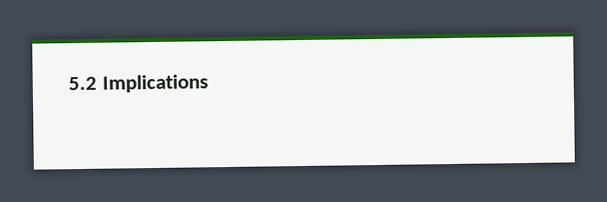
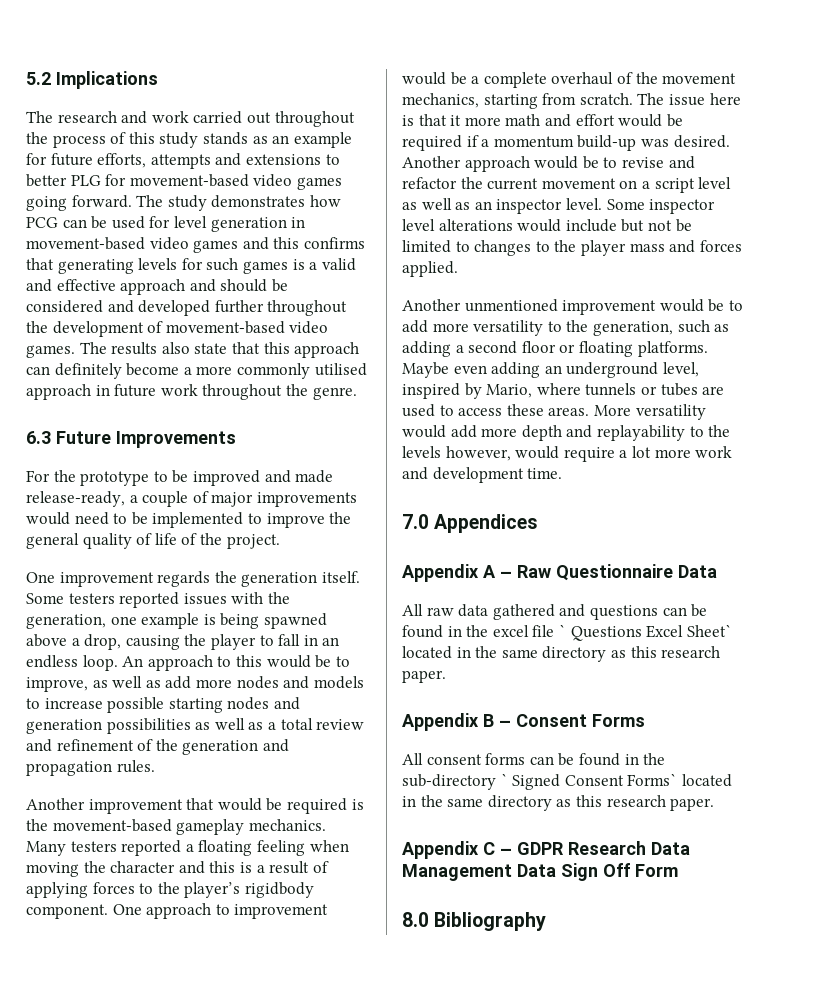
+ The research and work carried out throughout the process of this study stands as an example for future efforts, attempts and extensions to better PLG for movement-based video games going forward. The study demonstrates how PCG can be used for level generation in movement-based video games and this confirms that generating levels for such games is a valid and effective approach and should be considered and developed further throughout the development of movement-based video games. The results also state that this approach can definitely become a more commonly utilised approach in future work throughout the genre.
+ 6.3 Future Improvements
+ For the prototype to be improved and made release-ready, a couple of major improvements would need to be implemented to improve the general quality of life of the project.
+ One improvement regards the generation itself. Some testers reported issues with the generation, one example is being spawned above a drop, causing the player to fall in an endless loop. An approach to this would be to improve, as well as add more nodes and models to increase possible starting nodes and generation possibilities as well as a total review and refinement of the generation and propagation rules.
+ Another improvement that would be required is the movement-based gameplay mechanics. Many testers reported a floating feeling when moving the character and this is a result of applying forces to the player’s rigidbody component. One approach to improvement would be a complete overhaul of the movement mechanics, starting from scratch. The issue here is that it more math and effort would be required if a momentum build-up was desired. Another approach would be to revise and refactor the current movement on a script level as well as an inspector level. Some inspector level alterations would include but not be limited to changes to the player mass and forces applied.
+ Another unmentioned improvement would be to add more versatility to the generation, such as adding a second floor or floating platforms. Maybe even adding an underground level, inspired by Mario, where tunnels or tubes are used to access these areas. More versatility would add more depth and replayability to the levels however, would require a lot more work and development time.
+ 7.0 Appendices
+ Appendix A – Raw Questionnaire Data
+ All raw data gathered and questions can be found in the excel file ` Questions Excel Sheet` located in the same directory as this research paper.
+ Appendix B – Consent Forms
+ All consent forms can be found in the sub-directory ` Signed Consent Forms` located in the same directory as this research paper.
+ Appendix C – GDPR Research Data Management Data Sign Off Form
+ 8.0 Bibliography

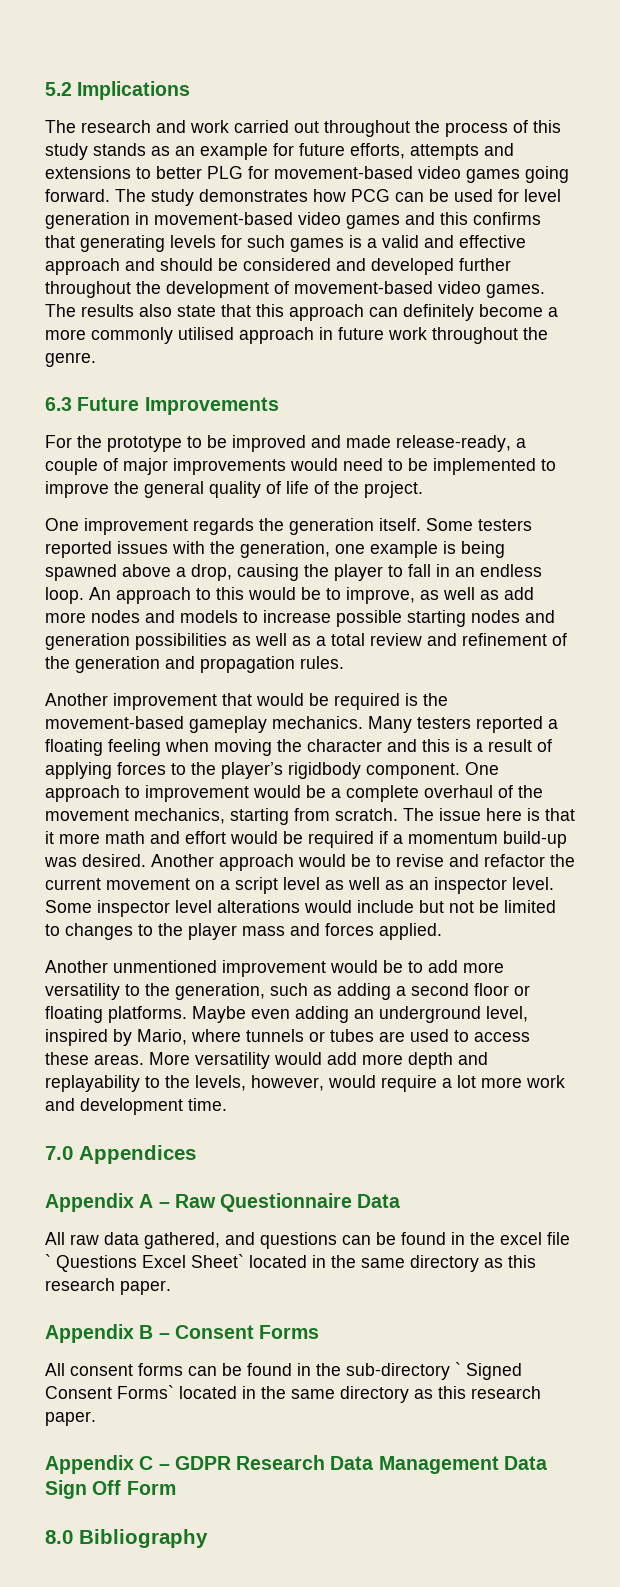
- More versatility would add more depth and replayability to the levels however, would require a lot more work and development time.
+ More versatility would add more depth and replayability to the levels, however, would require a lot more work and development time.
- All raw data gathered and questions can be found in the excel file ` Questions Excel Sheet` located in the same directory as this research paper.
+ All raw data gathered, and questions can be found in the excel file ` Questions Excel Sheet` located in the same directory as this research paper.

